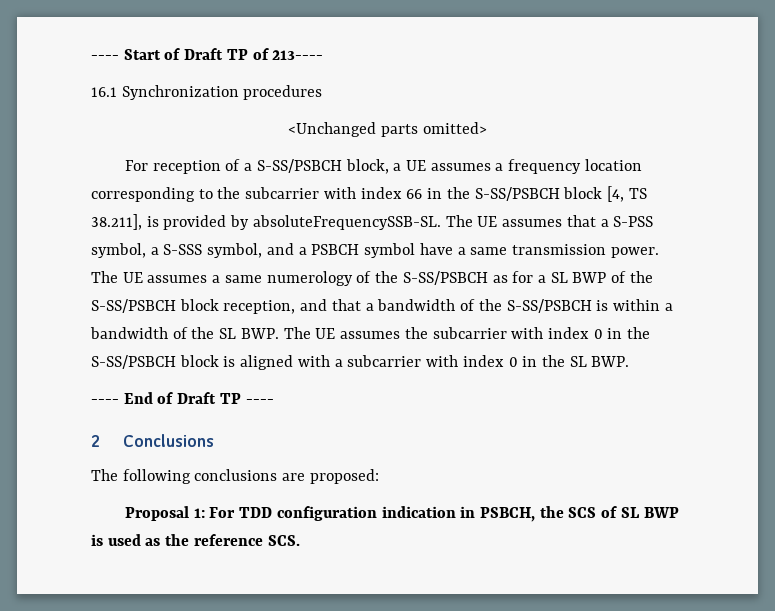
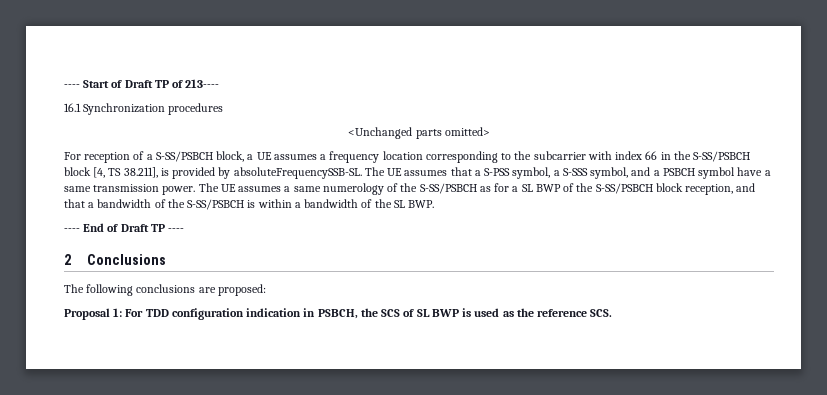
- The UE assumes a same numerology of the S-SS/PSBCH as for a SL BWP of the S-SS/PSBCH block reception, and that a bandwidth of the S-SS/PSBCH is within a bandwidth of the SL BWP. The UE assumes the subcarrier with index 0 in the S-SS/PSBCH block is aligned with a subcarrier with index 0 in the SL BWP.
+ The UE assumes a same numerology of the S-SS/PSBCH as for a SL BWP of the S-SS/PSBCH block reception, and that a bandwidth of the S-SS/PSBCH is within a bandwidth of the SL BWP.

